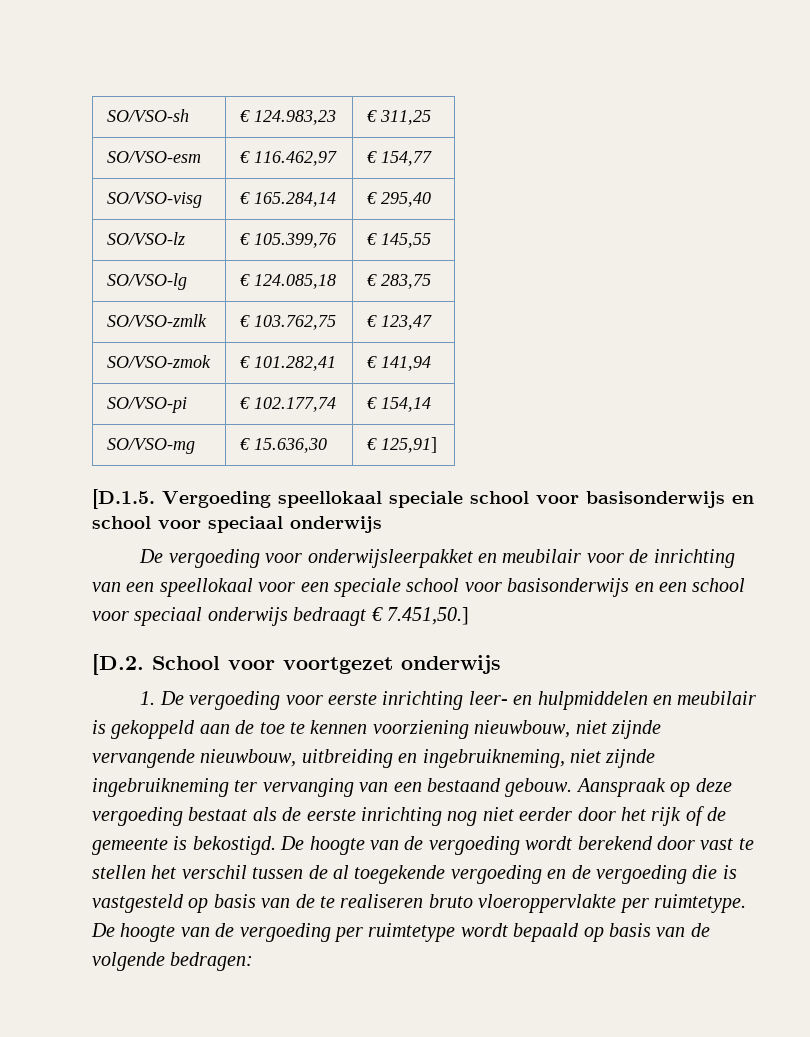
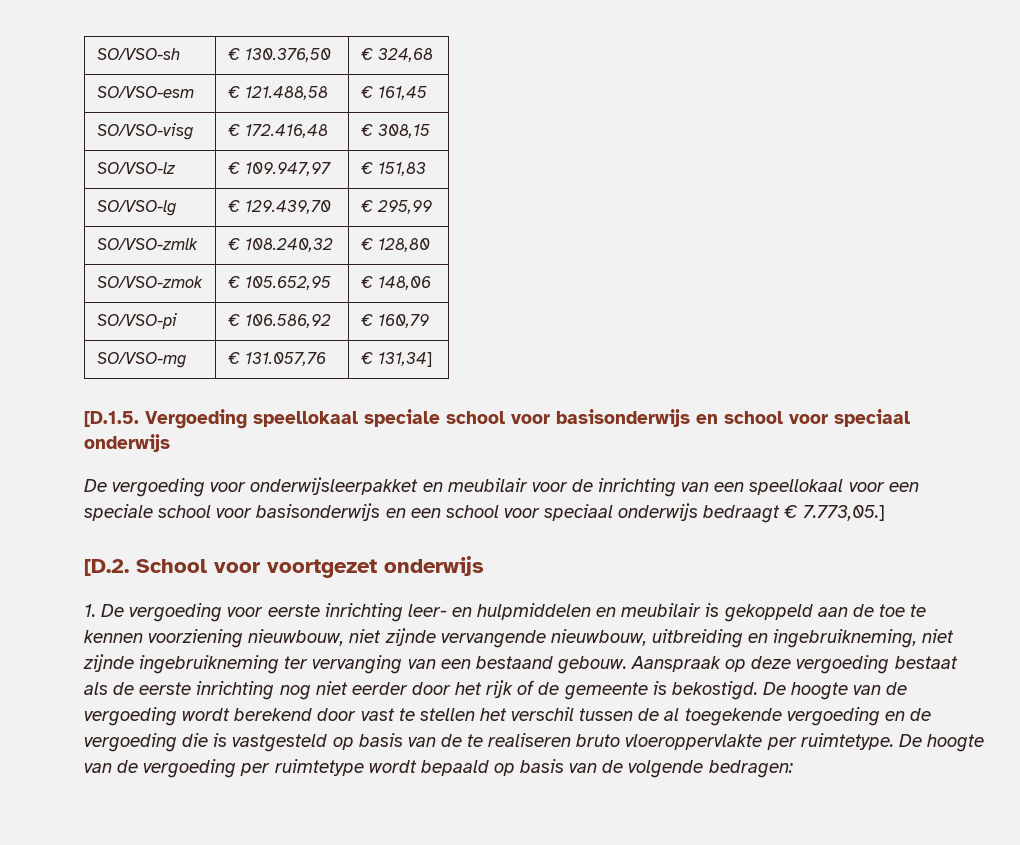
- SO/VSO-sh | € 124.983,23 | € 311,25
+ SO/VSO-sh | € 130.376,50 | € 324,68
- SO/VSO-esm | € 116.462,97 | € 154,77
+ SO/VSO-esm | € 121.488,58 | € 161,45
- SO/VSO-visg | € 165.284,14 | € 295,40
+ SO/VSO-visg | € 172.416,48 | € 308,15
- SO/VSO-lz | € 105.399,76 | € 145,55
+ SO/VSO-lz | € 109.947,97 | € 151,83
- SO/VSO-lg | € 124.085,18 | € 283,75
+ SO/VSO-lg | € 129.439,70 | € 295,99
- SO/VSO-zmlk | € 103.762,75 | € 123,47
+ SO/VSO-zmlk | € 108.240,32 | € 128,80
- SO/VSO-zmok | € 101.282,41 | € 141,94
+ SO/VSO-zmok | € 105.652,95 | € 148,06
- SO/VSO-pi | € 102.177,74 | € 154,14
+ SO/VSO-pi | € 106.586,92 | € 160,79
- SO/VSO-mg | € 15.636,30 | € 125,91]
+ SO/VSO-mg | € 131.057,76 | € 131,34]
- De vergoeding voor onderwijsleerpakket en meubilair voor de inrichting van een speellokaal voor een speciale school voor basisonderwijs en een school voor speciaal onderwijs bedraagt € 7.451,50.]
+ De vergoeding voor onderwijsleerpakket en meubilair voor de inrichting van een speellokaal voor een speciale school voor basisonderwijs en een school voor speciaal onderwijs bedraagt € 7.773,05.]

